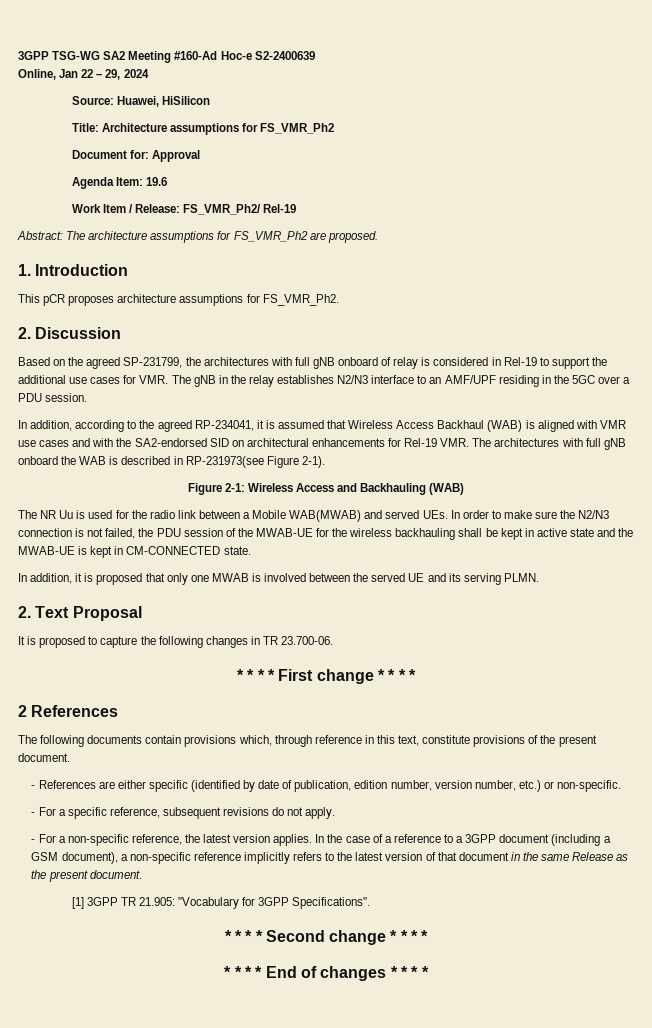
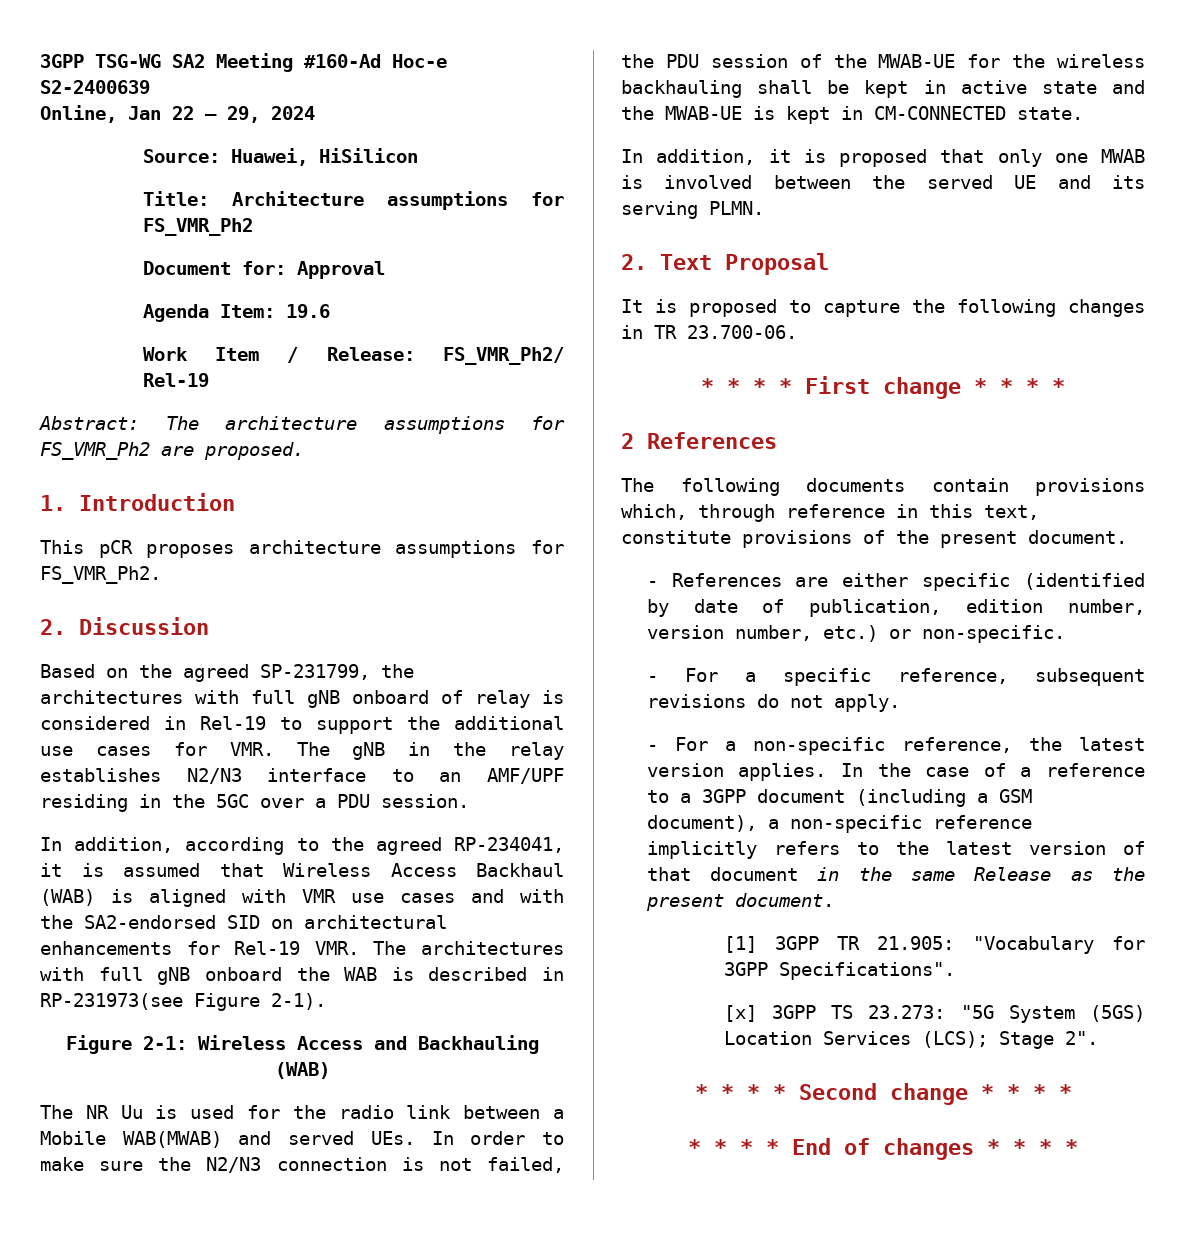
+ [x] 3GPP TS 23.273: "5G System (5GS) Location Services (LCS); Stage 2".

